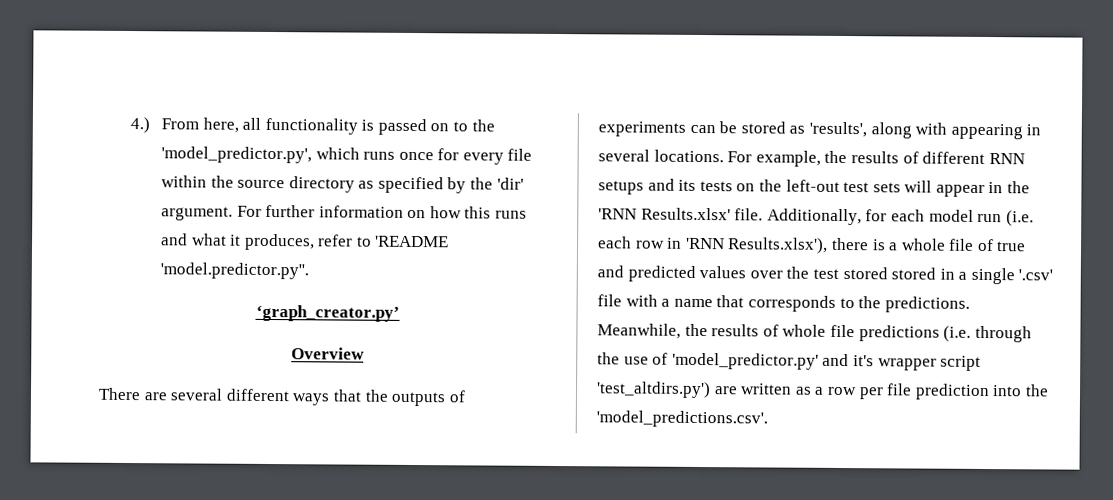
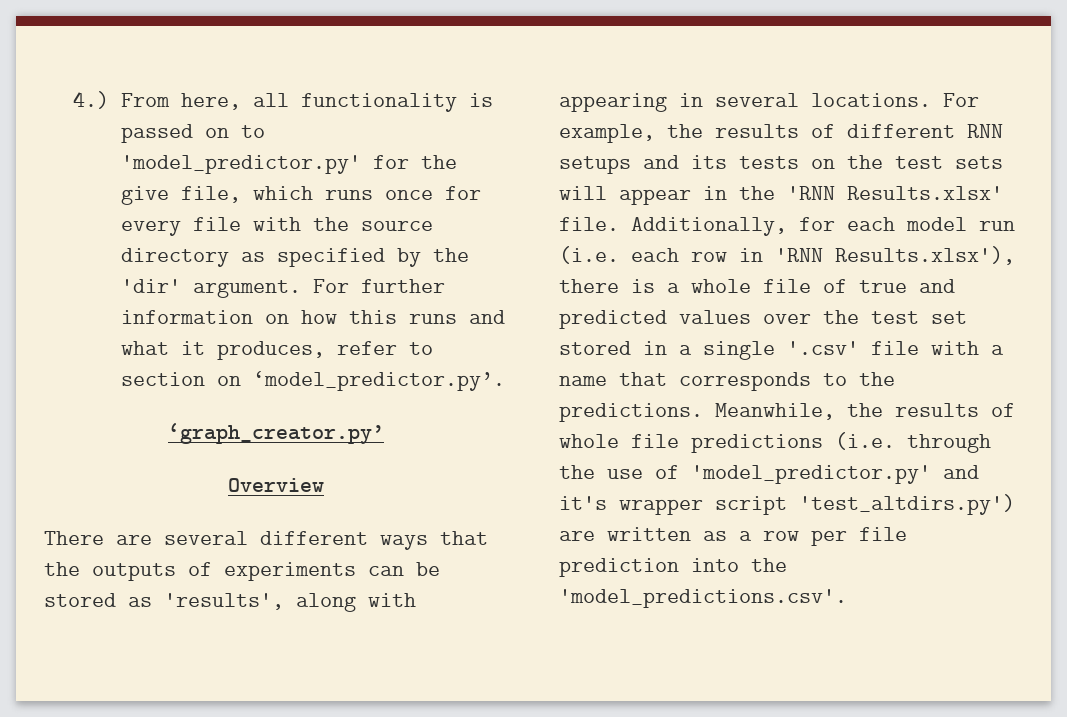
- 4.) From here, all functionality is passed on to the 'model_predictor.py', which runs once for every file within the source directory as specified by the 'dir' argument.
+ 4.) From here, all functionality is passed on to 'model_predictor.py' for the give file, which runs once for every file with the source directory as specified by the 'dir' argument.
- For further information on how this runs and what it produces, refer to 'README 'model.predictor.py''.
+ For further information on how this runs and what it produces, refer to section on ‘model_predictor.py’.
- For example, the results of different RNN setups and its tests on the left-out test sets will appear in the 'RNN Results.xlsx' file.
+ For example, the results of different RNN setups and its tests on the test sets will appear in the 'RNN Results.xlsx' file.
- Additionally, for each model run (i.e. each row in 'RNN Results.xlsx'), there is a whole file of true and predicted values over the test stored stored in a single '.csv' file with a name that corresponds to the predictions.
+ Additionally, for each model run (i.e. each row in 'RNN Results.xlsx'), there is a whole file of true and predicted values over the test set stored in a single '.csv' file with a name that corresponds to the predictions.

